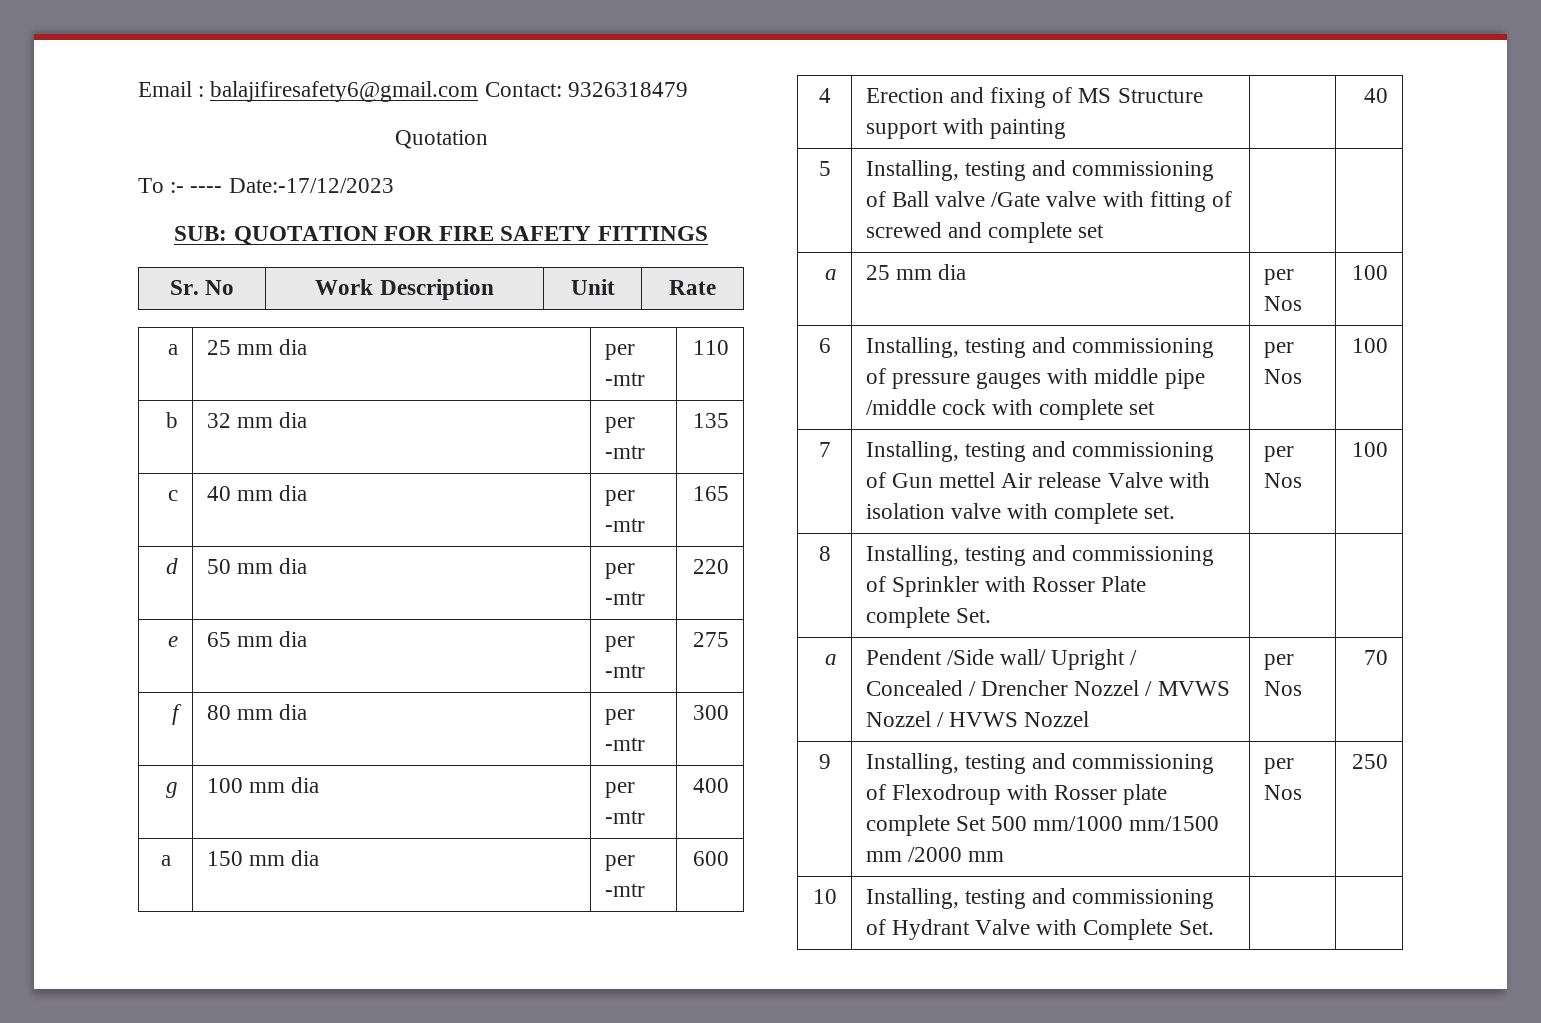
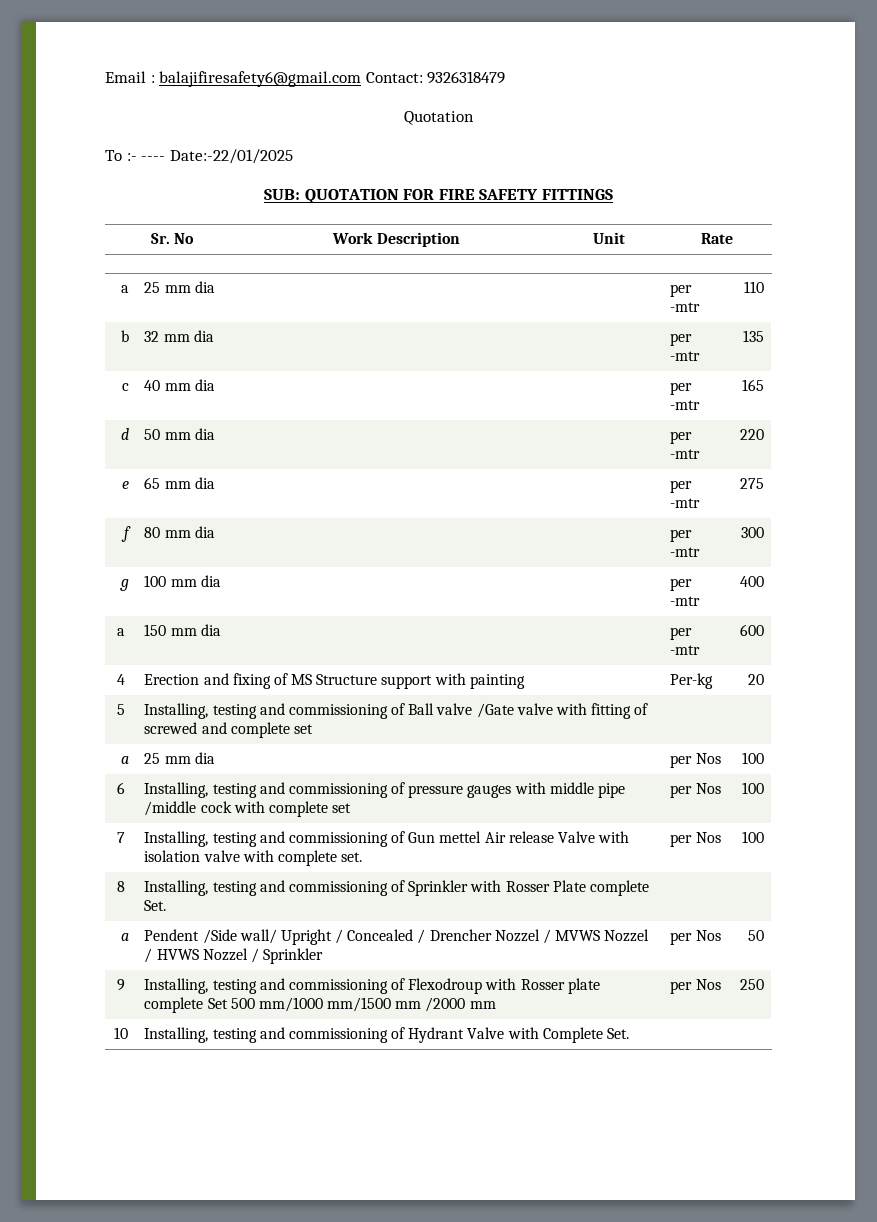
- To :- ---- Date:-17/12/2023
+ To :- ---- Date:-22/01/2025
- 4 | Erection and fixing of MS Structure support with painting | | 40
+ 4 | Erection and fixing of MS Structure support with painting | Per-kg | 20
- a | Pendent /Side wall/ Upright / Concealed / Drencher Nozzel / MVWS Nozzel / HVWS Nozzel | per Nos | 70
+ a | Pendent /Side wall/ Upright / Concealed / Drencher Nozzel / MVWS Nozzel / HVWS Nozzel / Sprinkler | per Nos | 50

